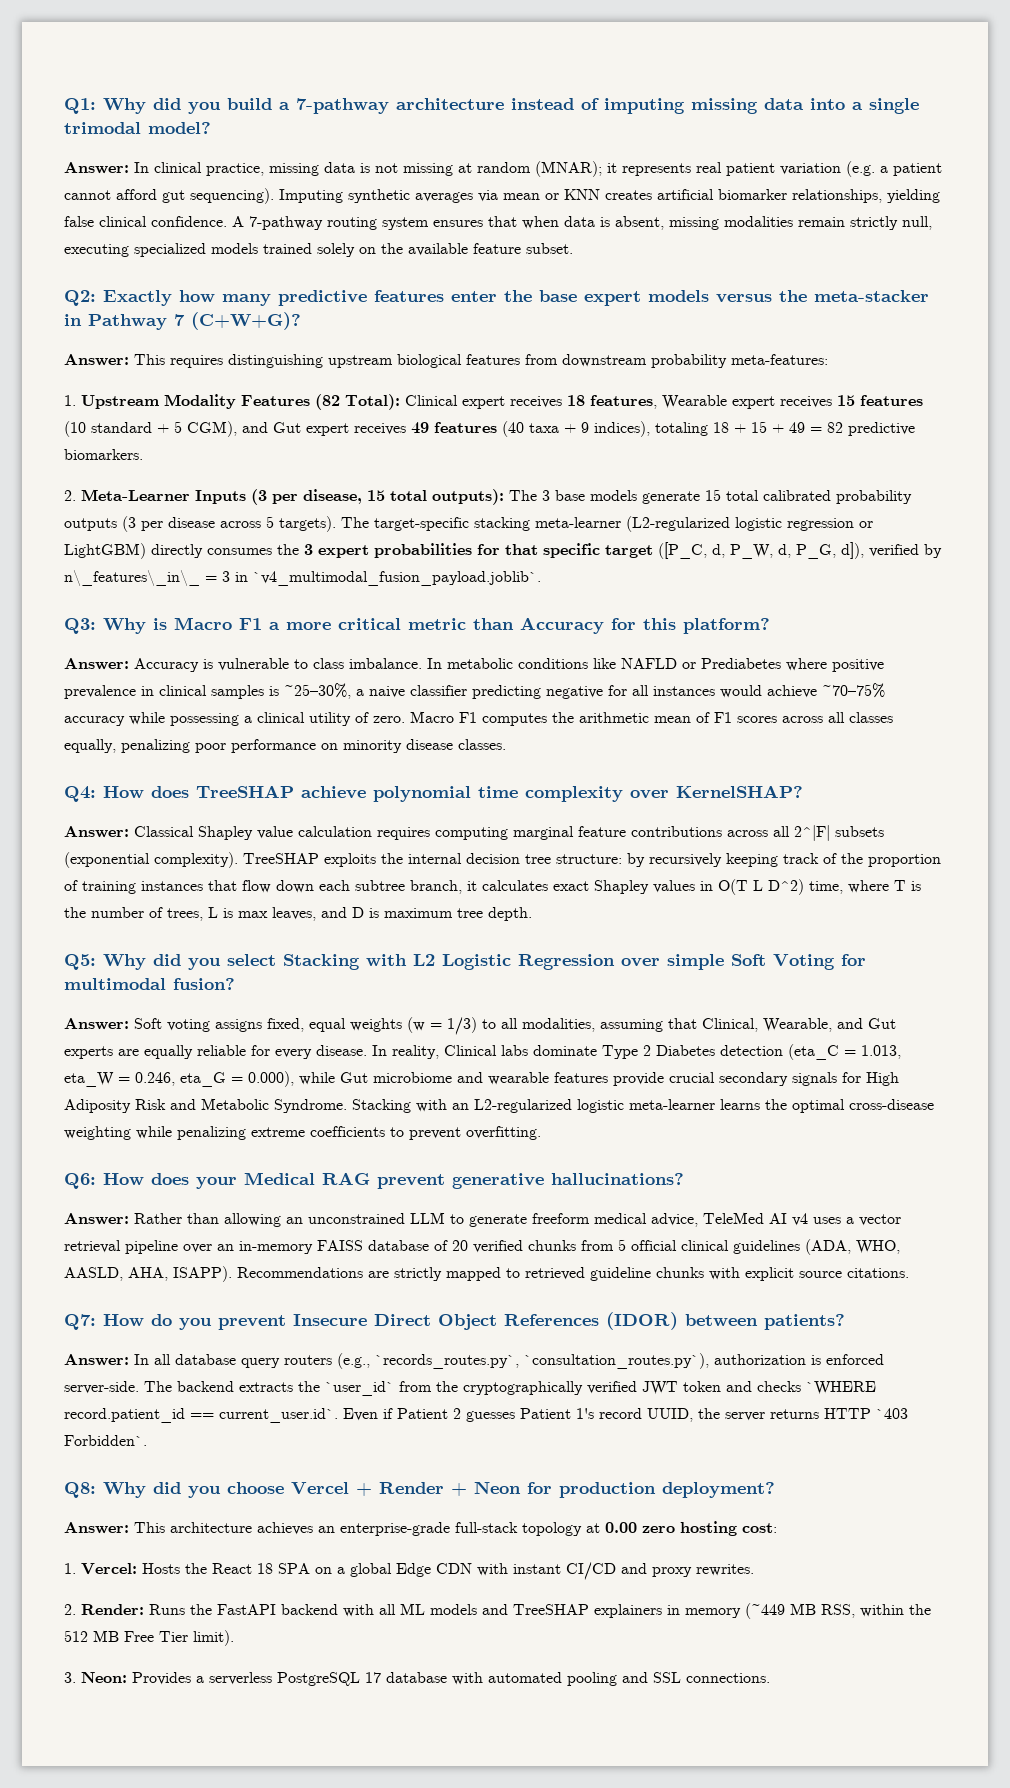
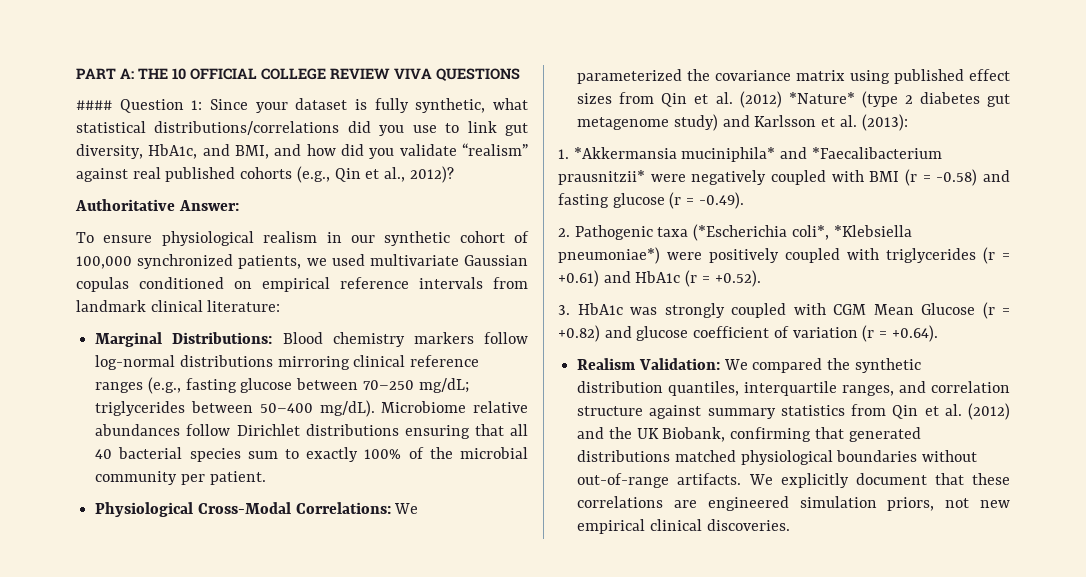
- Q1: Why did you build a 7-pathway architecture instead of imputing missing data into a single trimodal model?
- Answer: In clinical practice, missing data is not missing at random (MNAR); it represents real patient variation (e.g. a patient cannot afford gut sequencing). Imputing synthetic averages via mean or KNN creates artificial biomarker relationships, yielding false clinical confidence. A 7-pathway routing system ensures that when data is absent, missing modalities remain strictly null, executing specialized models trained solely on the available feature subset.
- Q2: Exactly how many predictive features enter the base expert models versus the meta-stacker in Pathway 7 (C+W+G)?
- Answer: This requires distinguishing upstream biological features from downstream probability meta-features:
- 1. Upstream Modality Features (82 Total): Clinical expert receives 18 features, Wearable expert receives 15 features (10 standard + 5 CGM), and Gut expert receives 49 features (40 taxa + 9 indices), totaling 18 + 15 + 49 = 82 predictive biomarkers.
- 2. Meta-Learner Inputs (3 per disease, 15 total outputs): The 3 base models generate 15 total calibrated probability outputs (3 per disease across 5 targets). The target-specific stacking meta-learner (L2-regularized logistic regression or LightGBM) directly consumes the 3 expert probabilities for that specific target ([P_C, d, P_W, d, P_G, d]), verified by n\_features\_in\_ = 3 in `v4_multimodal_fusion_payload.joblib`.
- Q3: Why is Macro F1 a more critical metric than Accuracy for this platform?
- Answer: Accuracy is vulnerable to class imbalance. In metabolic conditions like NAFLD or Prediabetes where positive prevalence in clinical samples is ~25–30%, a naive classifier predicting negative for all instances would achieve ~70–75% accuracy while possessing a clinical utility of zero. Macro F1 computes the arithmetic mean of F1 scores across all classes equally, penalizing poor performance on minority disease classes.
- Q4: How does TreeSHAP achieve polynomial time complexity over KernelSHAP?
- Answer: Classical Shapley value calculation requires computing marginal feature contributions across all 2^|F| subsets (exponential complexity). TreeSHAP exploits the internal decision tree structure: by recursively keeping track of the proportion of training instances that flow down each subtree branch, it calculates exact Shapley values in O(T L D^2) time, where T is the number of trees, L is max leaves, and D is maximum tree depth.
- Q5: Why did you select Stacking with L2 Logistic Regression over simple Soft Voting for multimodal fusion?
- Answer: Soft voting assigns fixed, equal weights (w = 1/3) to all modalities, assuming that Clinical, Wearable, and Gut experts are equally reliable for every disease. In reality, Clinical labs dominate Type 2 Diabetes detection (eta_C = 1.013, eta_W = 0.246, eta_G = 0.000), while Gut microbiome and wearable features provide crucial secondary signals for High Adiposity Risk and Metabolic Syndrome. Stacking with an L2-regularized logistic meta-learner learns the optimal cross-disease weighting while penalizing extreme coefficients to prevent overfitting.
- Q6: How does your Medical RAG prevent generative hallucinations?
- Answer: Rather than allowing an unconstrained LLM to generate freeform medical advice, TeleMed AI v4 uses a vector retrieval pipeline over an in-memory FAISS database of 20 verified chunks from 5 official clinical guidelines (ADA, WHO, AASLD, AHA, ISAPP). Recommendations are strictly mapped to retrieved guideline chunks with explicit source citations.
- Q7: How do you prevent Insecure Direct Object References (IDOR) between patients?
- Answer: In all database query routers (e.g., `records_routes.py`, `consultation_routes.py`), authorization is enforced server-side. The backend extracts the `user_id` from the cryptographically verified JWT token and checks `WHERE record.patient_id == current_user.id`. Even if Patient 2 guesses Patient 1's record UUID, the server returns HTTP `403 Forbidden`.
- Q8: Why did you choose Vercel + Render + Neon for production deployment?
- Answer: This architecture achieves an enterprise-grade full-stack topology at 0.00 zero hosting cost:
- 1. Vercel: Hosts the React 18 SPA on a global Edge CDN with instant CI/CD and proxy rewrites.
- 2. Render: Runs the FastAPI backend with all ML models and TreeSHAP explainers in memory (~449 MB RSS, within the 512 MB Free Tier limit).
- 3. Neon: Provides a serverless PostgreSQL 17 database with automated pooling and SSL connections.
+ PART A: THE 10 OFFICIAL COLLEGE REVIEW VIVA QUESTIONS
+ #### Question 1: Since your dataset is fully synthetic, what statistical distributions/correlations did you use to link gut diversity, HbA1c, and BMI, and how did you validate “realism” against real published cohorts (e.g., Qin et al., 2012)?
+ Authoritative Answer:
+ To ensure physiological realism in our synthetic cohort of 100,000 synchronized patients, we used multivariate Gaussian copulas conditioned on empirical reference intervals from landmark clinical literature:
+ Marginal Distributions: Blood chemistry markers follow log-normal distributions mirroring clinical reference ranges (e.g., fasting glucose between 70–250 mg/dL; triglycerides between 50–400 mg/dL). Microbiome relative abundances follow Dirichlet distributions ensuring that all 40 bacterial species sum to exactly 100% of the microbial community per patient.
+ Physiological Cross-Modal Correlations: We parameterized the covariance matrix using published effect sizes from Qin et al. (2012) *Nature* (type 2 diabetes gut metagenome study) and Karlsson et al. (2013):
+ 1. *Akkermansia muciniphila* and *Faecalibacterium prausnitzii* were negatively coupled with BMI (r = -0.58) and fasting glucose (r = -0.49).
+ 2. Pathogenic taxa (*Escherichia coli*, *Klebsiella pneumoniae*) were positively coupled with triglycerides (r = +0.61) and HbA1c (r = +0.52).
+ 3. HbA1c was strongly coupled with CGM Mean Glucose (r = +0.82) and glucose coefficient of variation (r = +0.64).
+ Realism Validation: We compared the synthetic distribution quantiles, interquartile ranges, and correlation structure against summary statistics from Qin et al. (2012) and the UK Biobank, confirming that generated distributions matched physiological boundaries without out-of-range artifacts. We explicitly document that these correlations are engineered simulation priors, not new empirical clinical discoveries.

